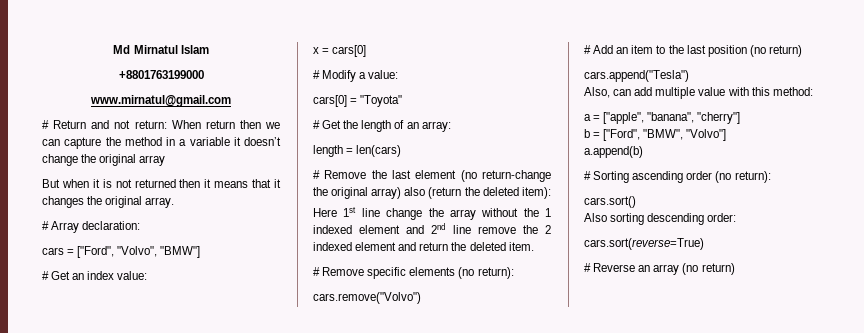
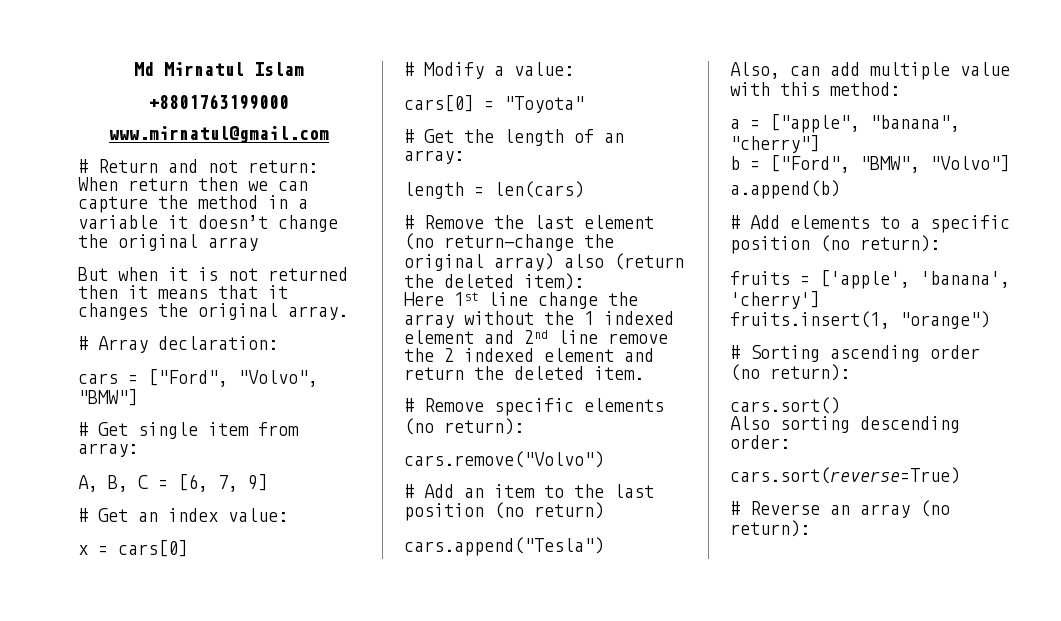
+ # Get single item from array:
+ A, B, C = [6, 7, 9]
+ # Add elements to a specific position (no return):
+ fruits = ['apple', 'banana', 'cherry']
+ fruits.insert(1, "orange")
- # Reverse an array (no return)
+ # Reverse an array (no return):

